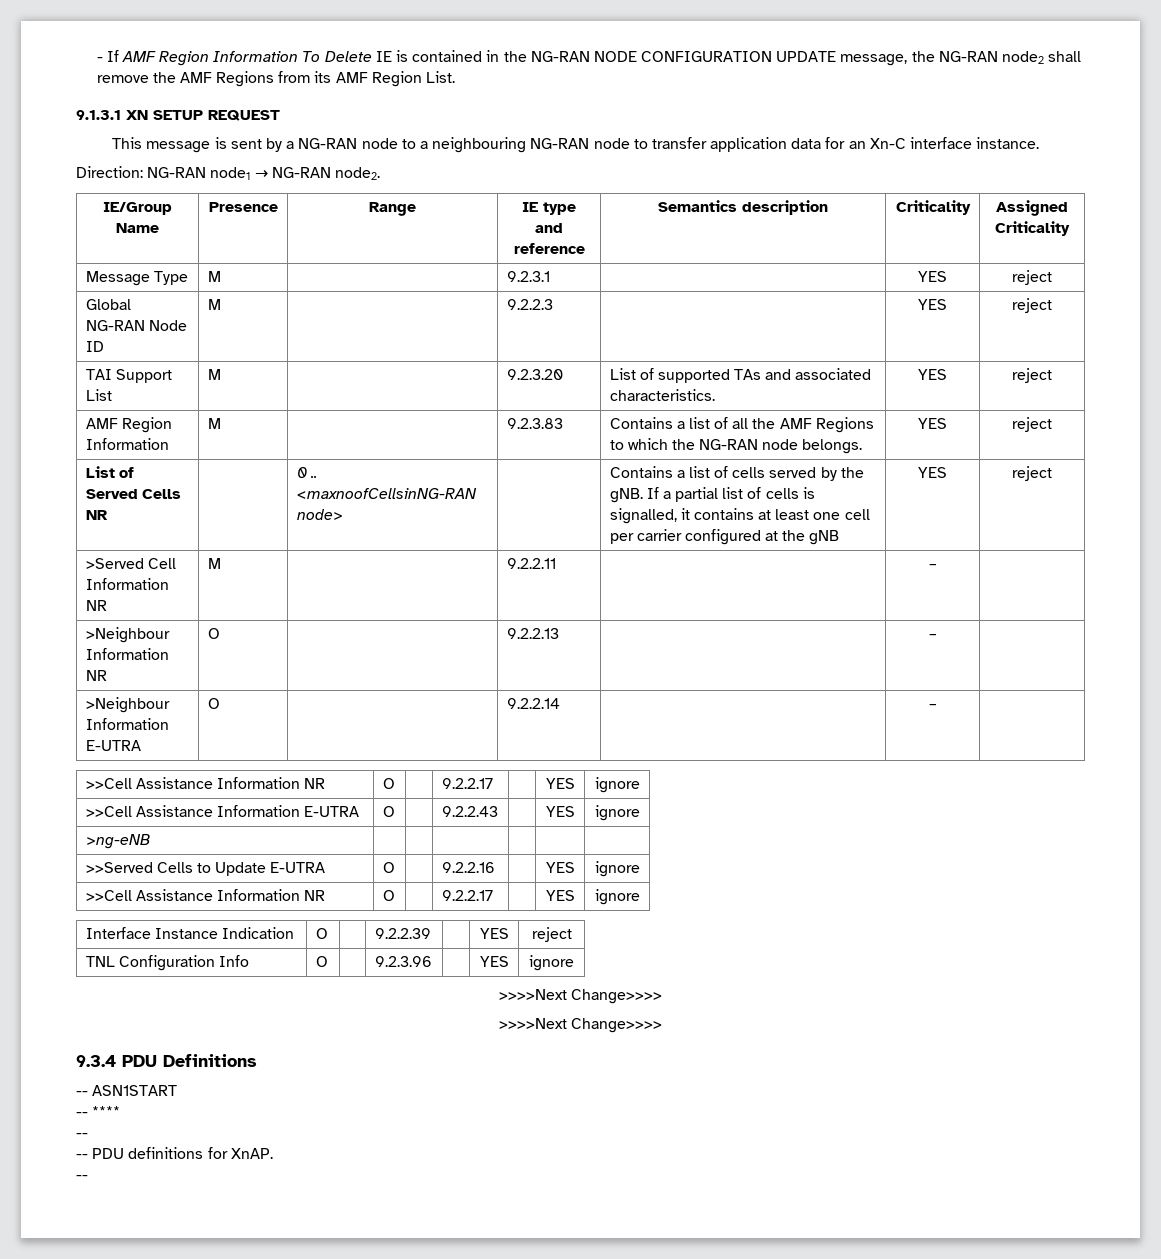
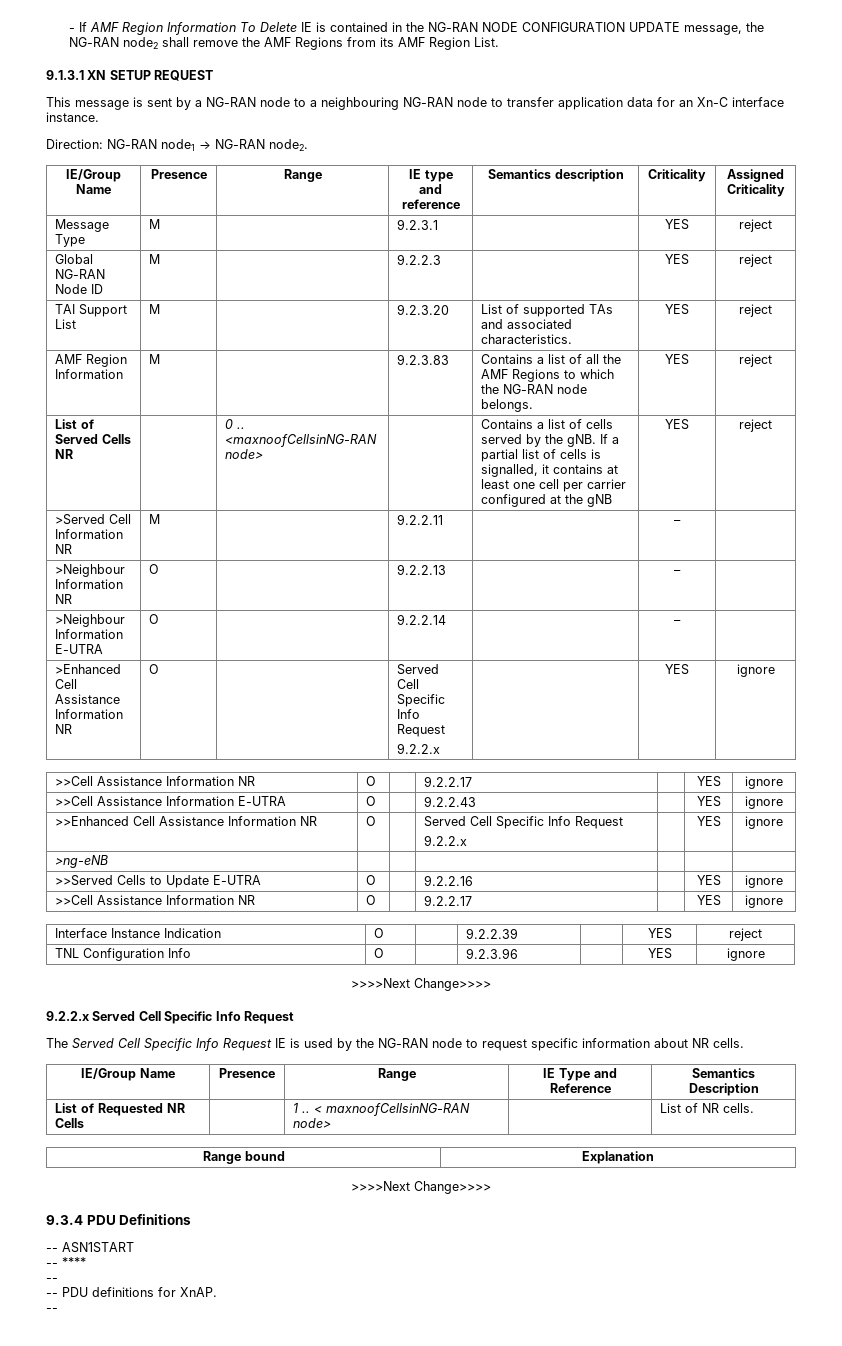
+ >Enhanced Cell Assistance Information NR | O | | Served Cell Specific Info Request
+ 9.2.2.x | | YES | ignore
+ >>Enhanced Cell Assistance Information NR | O | | Served Cell Specific Info Request
+ 9.2.2.x | | YES | ignore
+ 9.2.2.x Served Cell Specific Info Request
+ The Served Cell Specific Info Request IE is used by the NG-RAN node to request specific information about NR cells.
+ IE/Group Name | Presence | Range | IE Type and Reference | Semantics Description
+ List of Requested NR Cells | | 1 .. < maxnoofCellsinNG-RAN node> | | List of NR cells.
+ Range bound | Explanation

